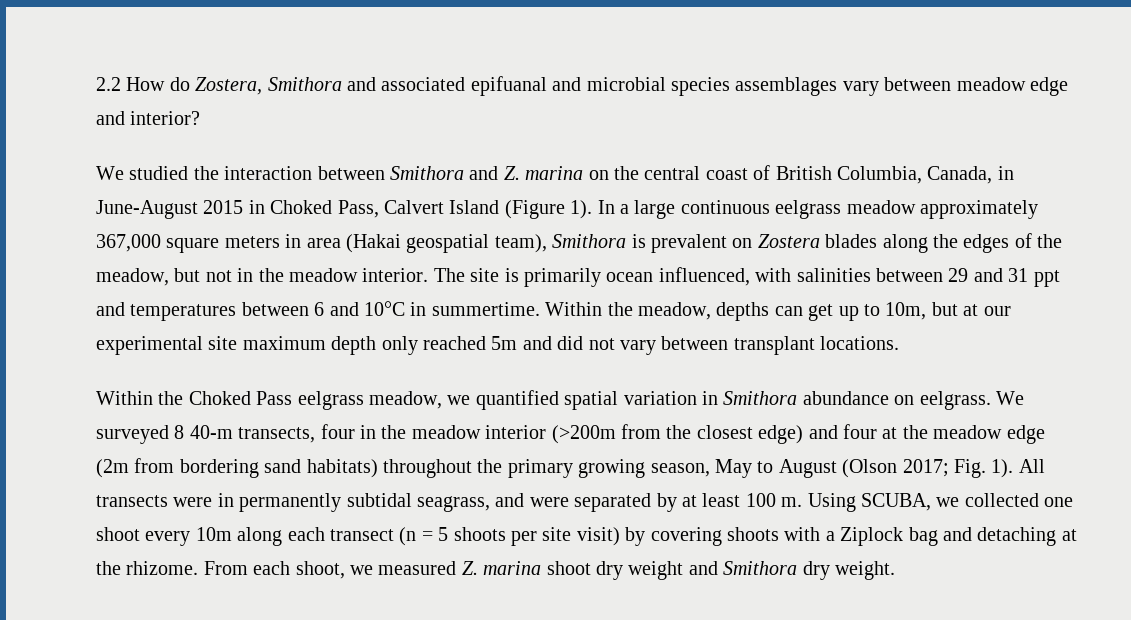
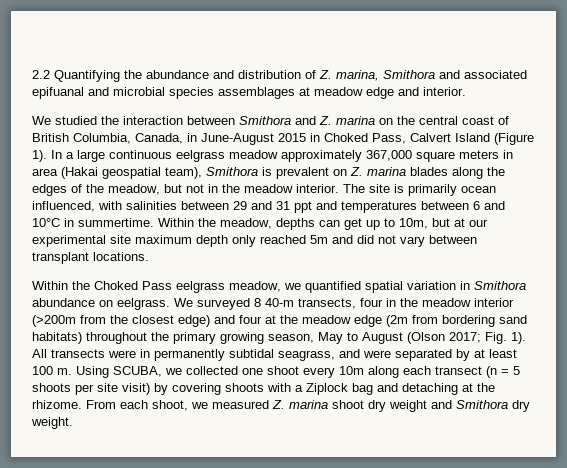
- 2.2 How do Zostera, Smithora and associated epifuanal and microbial species assemblages vary between meadow edge and interior?
+ 2.2 Quantifying the abundance and distribution of Z. marina, Smithora and associated epifuanal and microbial species assemblages at meadow edge and interior.
- In a large continuous eelgrass meadow approximately 367,000 square meters in area (Hakai geospatial team), Smithora is prevalent on Zostera blades along the edges of the meadow, but not in the meadow interior.
+ In a large continuous eelgrass meadow approximately 367,000 square meters in area (Hakai geospatial team), Smithora is prevalent on Z. marina blades along the edges of the meadow, but not in the meadow interior.

